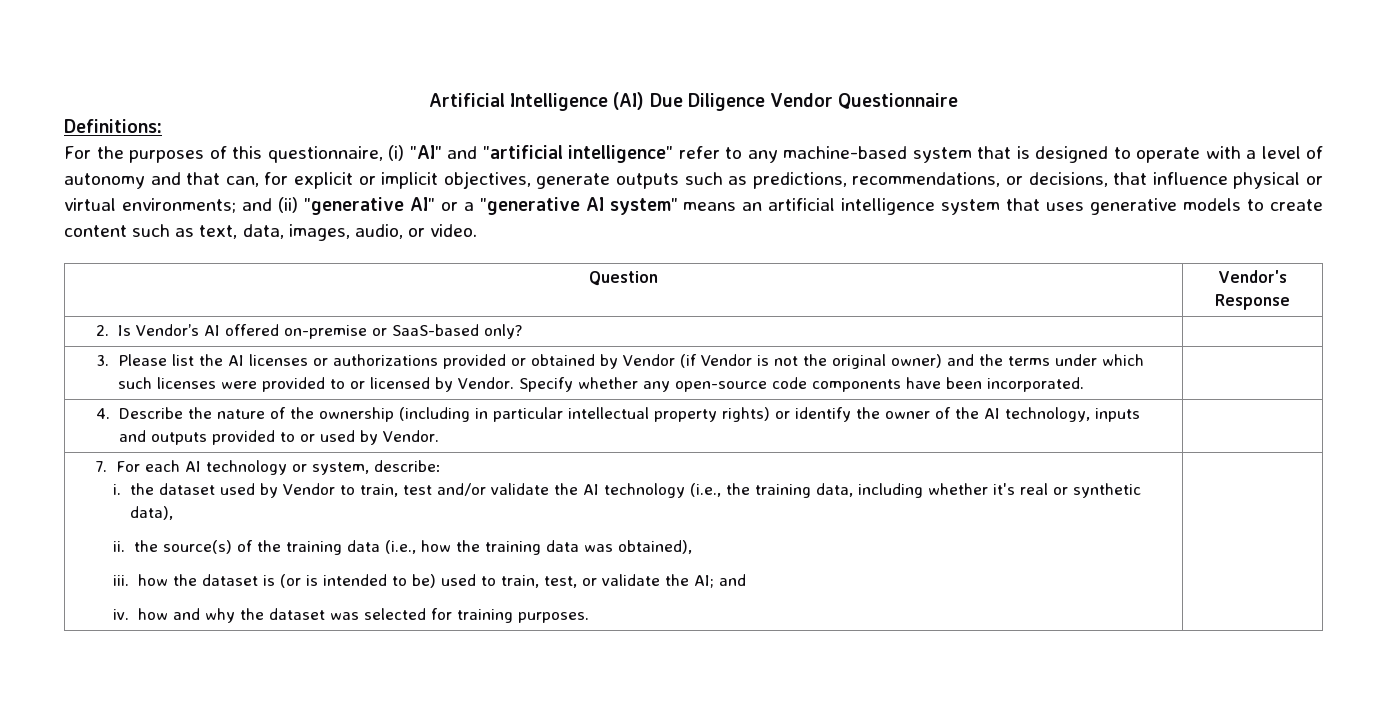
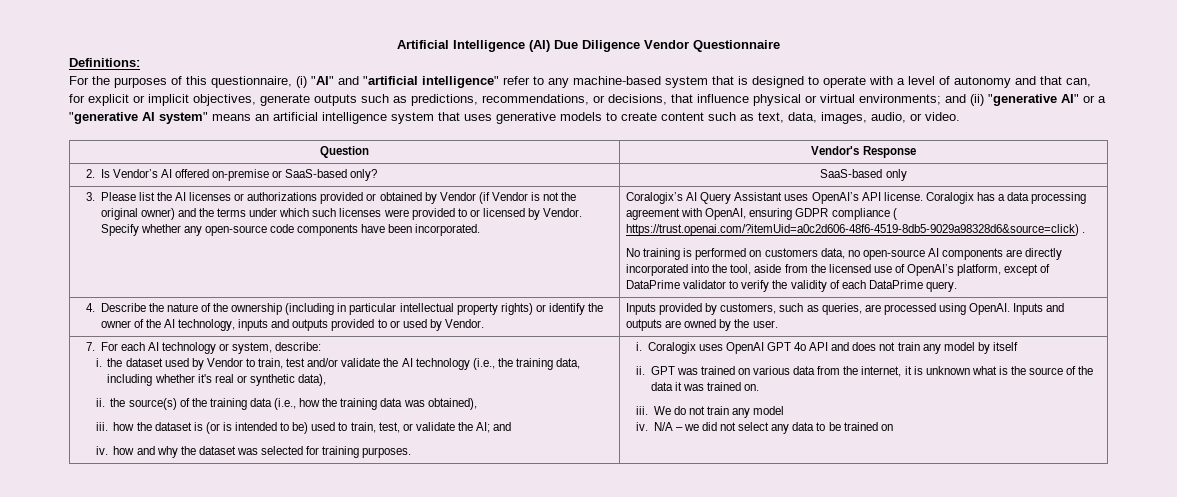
- 2. Is Vendor’s AI offered on-premise or SaaS-based only? |
+ 2. Is Vendor’s AI offered on-premise or SaaS-based only? | SaaS-based only
+ Coralogix’s AI Query Assistant uses OpenAI’s API license. Coralogix has a data processing agreement with OpenAI, ensuring GDPR compliance ( https://trust.openai.com/?itemUid=a0c2d606-48f6-4519-8db5-9029a98328d6&source=click) .
+ No training is performed on customers data, no open-source AI components are directly incorporated into the tool, aside from the licensed use of OpenAI’s platform, except of DataPrime validator to verify the validity of each DataPrime query.
+ Inputs provided by customers, such as queries, are processed using OpenAI. Inputs and outputs are owned by the user.
+ i. Coralogix uses OpenAI GPT 4o API and does not train any model by itself
+ ii. GPT was trained on various data from the internet, it is unknown what is the source of the data it was trained on.
+ iii. We do not train any model
+ iv. N/A – we did not select any data to be trained on

